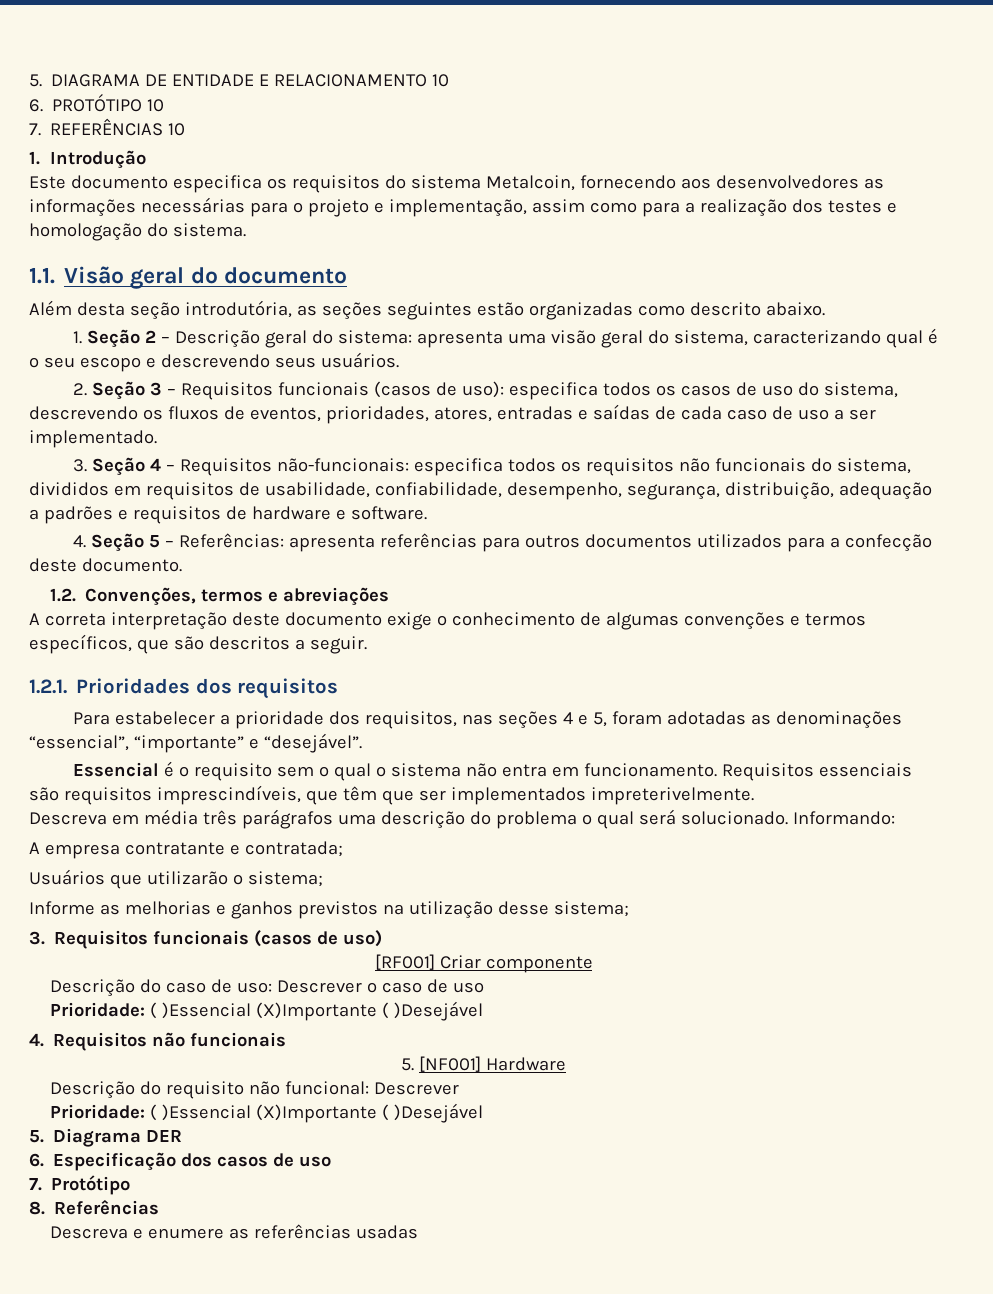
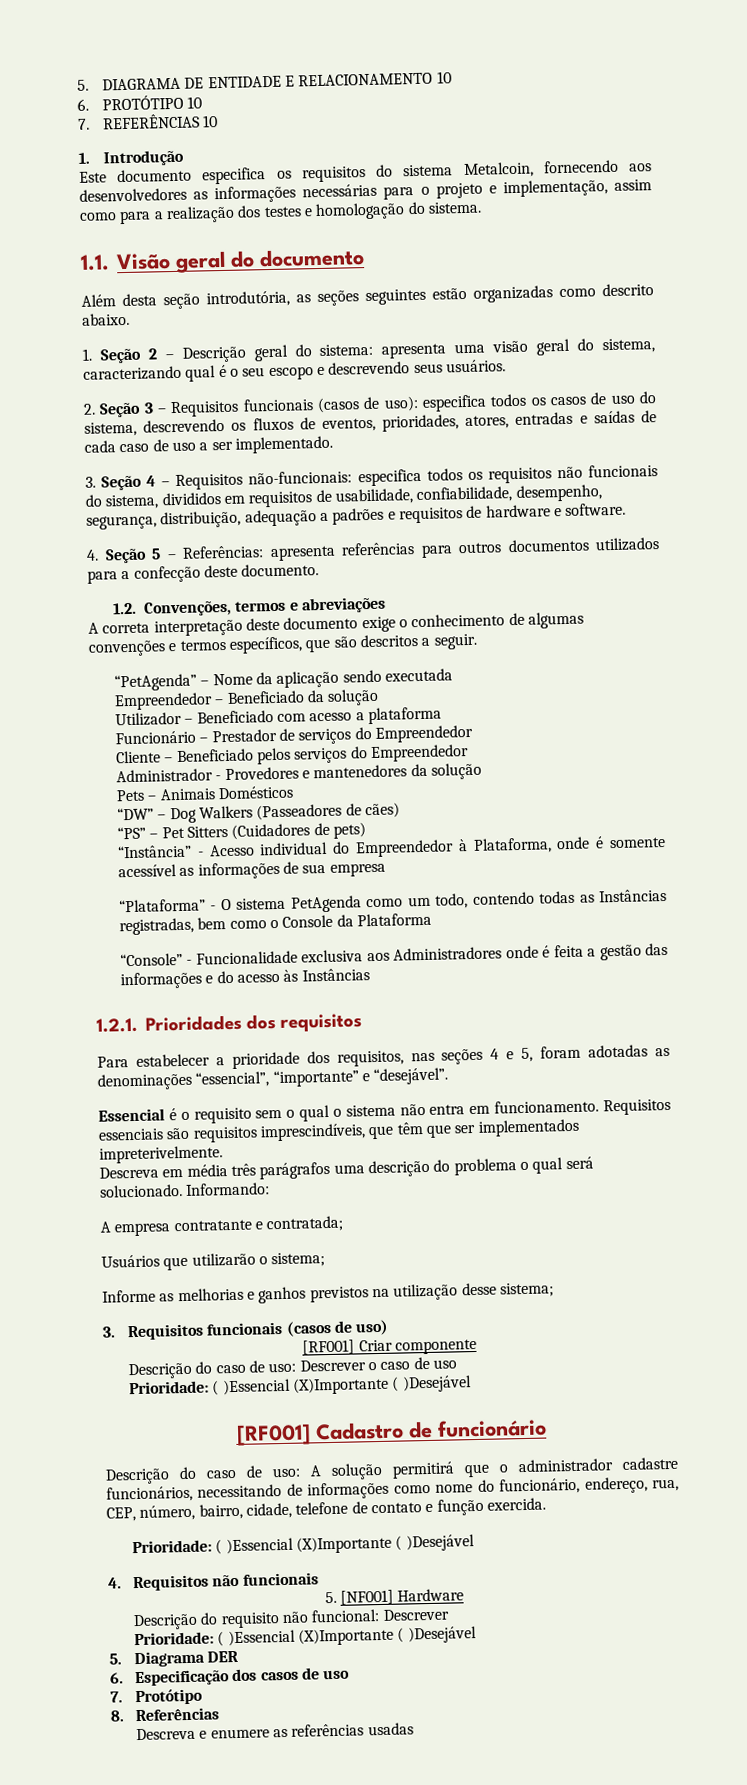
+ “PetAgenda” – Nome da aplicação sendo executada
+ Empreendedor – Beneficiado da solução
+ Utilizador – Beneficiado com acesso a plataforma
+ Funcionário – Prestador de serviços do Empreendedor
+ Cliente – Beneficiado pelos serviços do Empreendedor
+ Administrador - Provedores e mantenedores da solução
+ Pets – Animais Domésticos
+ “DW” – Dog Walkers (Passeadores de cães)
+ “PS” – Pet Sitters (Cuidadores de pets)
+ “Instância” - Acesso individual do Empreendedor à Plataforma, onde é somente acessível as informações de sua empresa
+ “Plataforma” - O sistema PetAgenda como um todo, contendo todas as Instâncias registradas, bem como o Console da Plataforma
+ “Console” - Funcionalidade exclusiva aos Administradores onde é feita a gestão das informações e do acesso às Instâncias
+ [RF001] Cadastro de funcionário
+ Descrição do caso de uso: A solução permitirá que o administrador cadastre funcionários, necessitando de informações como nome do funcionário, endereço, rua, CEP, número, bairro, cidade, telefone de contato e função exercida.
+ Prioridade: ( )Essencial (X)Importante ( )Desejável

